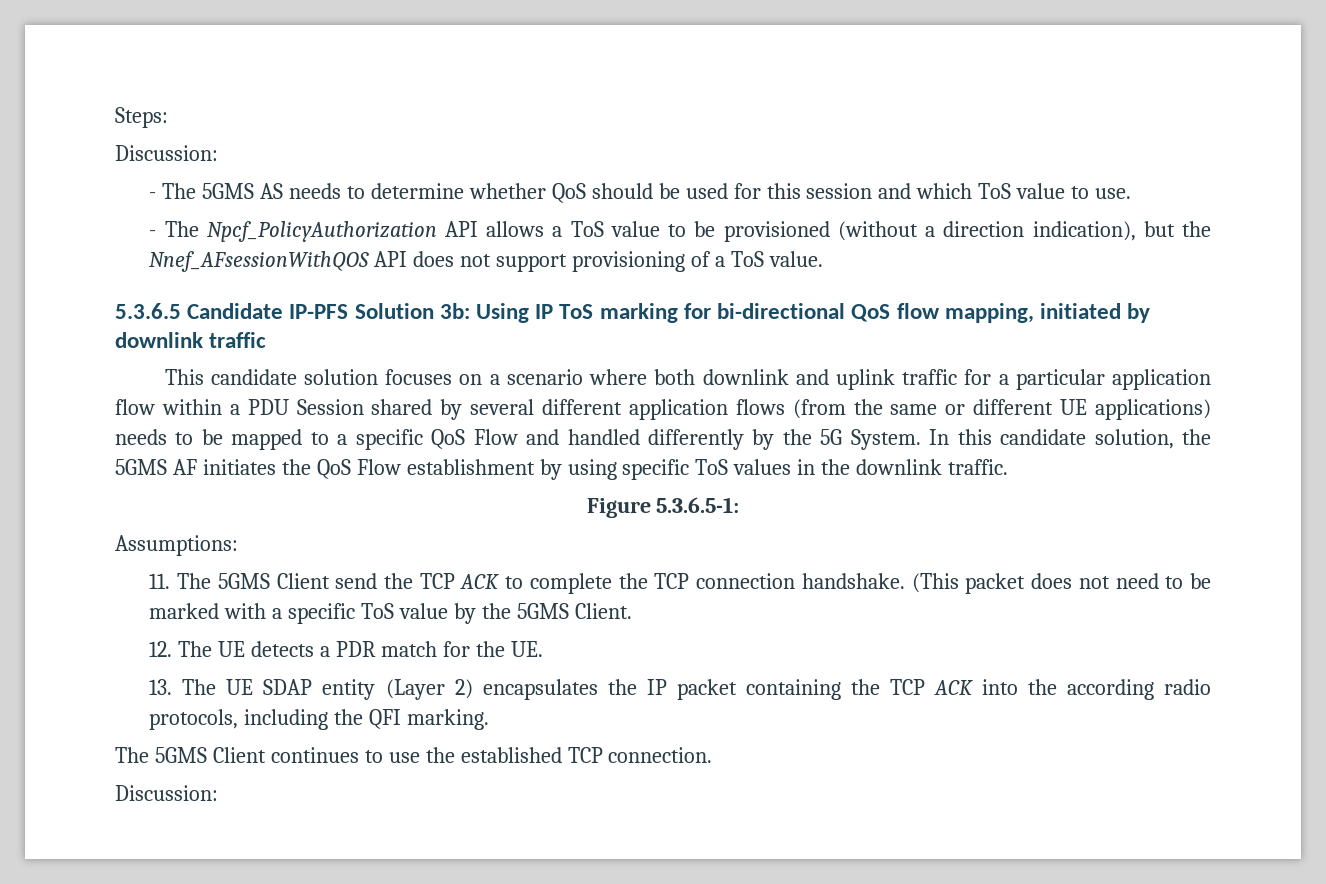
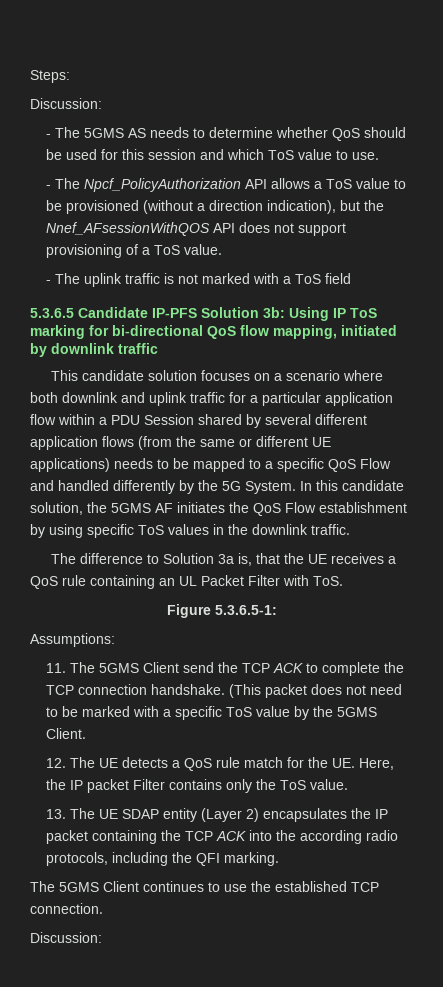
+ - The uplink traffic is not marked with a ToS field
+ The difference to Solution 3a is, that the UE receives a QoS rule containing an UL Packet Filter with ToS.
- 12. The UE detects a PDR match for the UE.
+ 12. The UE detects a QoS rule match for the UE. Here, the IP packet Filter contains only the ToS value.

